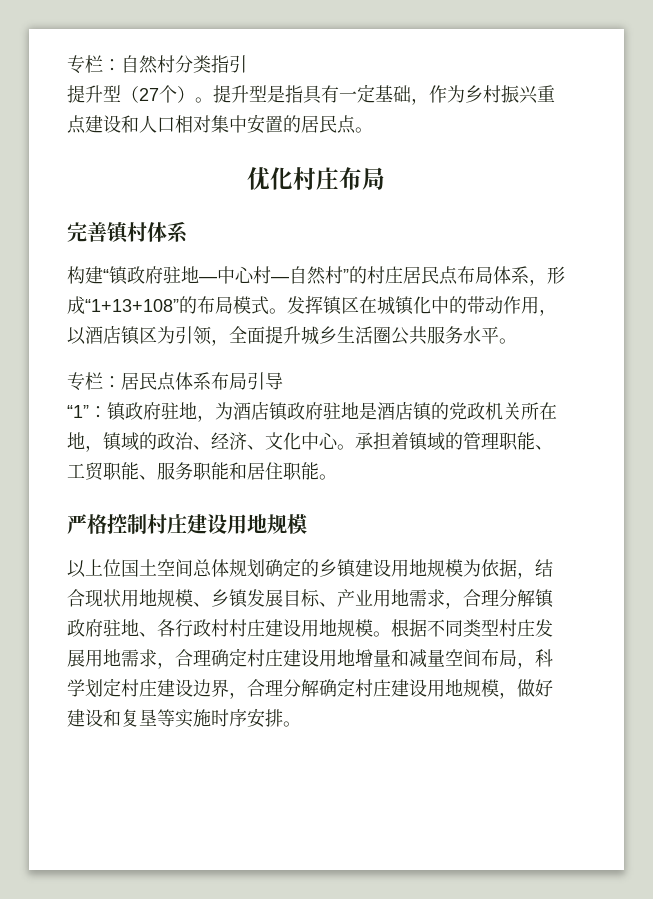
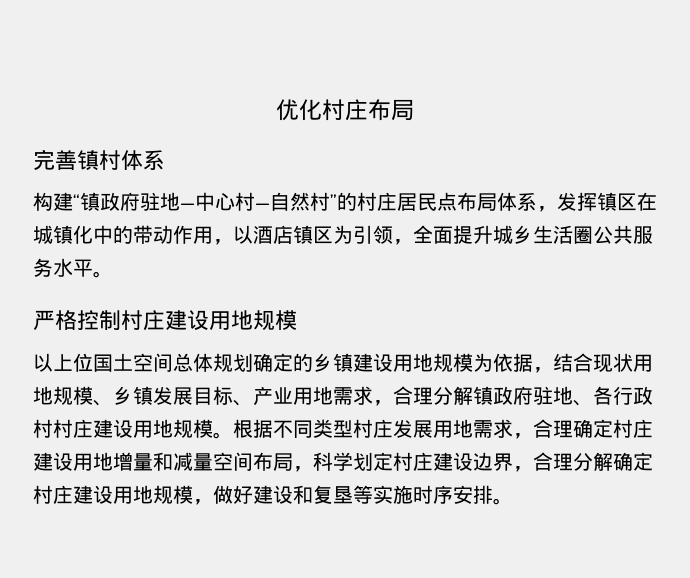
- 专栏：自然村分类指引
- 提升型（27个）。提升型是指具有一定基础，作为乡村振兴重点建设和人口相对集中安置的居民点。
- 构建“镇政府驻地—中心村—自然村”的村庄居民点布局体系，形成“1+13+108”的布局模式。发挥镇区在城镇化中的带动作用，以酒店镇区为引领，全面提升城乡生活圈公共服务水平。
+ 构建“镇政府驻地—中心村—自然村”的村庄居民点布局体系，发挥镇区在城镇化中的带动作用，以酒店镇区为引领，全面提升城乡生活圈公共服务水平。
- 专栏：居民点体系布局引导
- “1”：镇政府驻地，为酒店镇政府驻地是酒店镇的党政机关所在地，镇域的政治、经济、文化中心。承担着镇域的管理职能、工贸职能、服务职能和居住职能。

